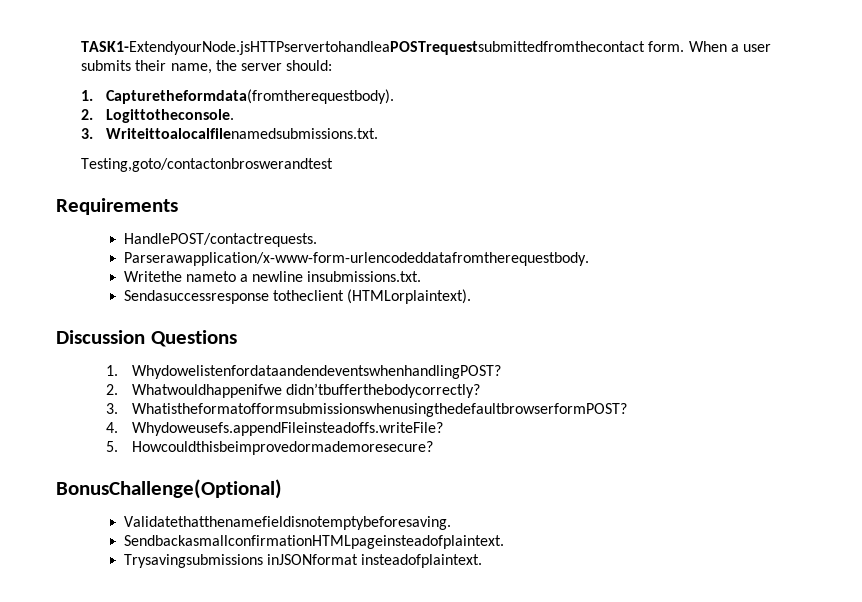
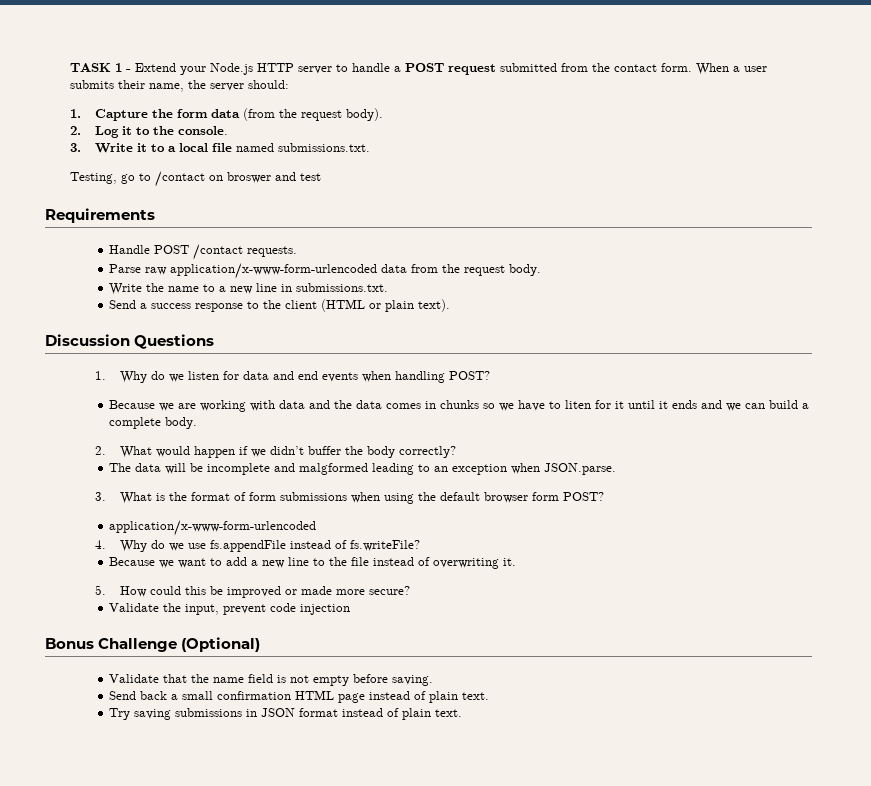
- TASK1-ExtendyourNode.jsHTTPservertohandleaPOSTrequestsubmittedfromthecontact form.
+ TASK 1 - Extend your Node.js HTTP server to handle a POST request submitted from the contact form.
- 1. Capturetheformdata(fromtherequestbody).
- 2. Logittotheconsole.
- 3. Writeittoalocalfilenamedsubmissions.txt.
- Testing,goto/contactonbroswerandtest
+ 1. Capture the form data (from the request body).
+ 2. Log it to the console.
+ 3. Write it to a local file named submissions.txt.
+ Testing, go to /contact on broswer and test
  Requirements
- HandlePOST/contactrequests.
- Parserawapplication/x-www-form-urlencodeddatafromtherequestbody.
- Writethe nameto a newline insubmissions.txt.
- Sendasuccessresponse totheclient (HTMLorplaintext).
+ Handle POST /contact requests.
+ Parse raw application/x-www-form-urlencoded data from the request body.
+ Write the name to a new line in submissions.txt.
+ Send a success response to the client (HTML or plain text).
  Discussion Questions
- 1. WhydowelistenfordataandendeventswhenhandlingPOST?
- 2. Whatwouldhappenifwe didn’tbufferthebodycorrectly?
- 3. WhatistheformatofformsubmissionswhenusingthedefaultbrowserformPOST?
- 4. Whydoweusefs.appendFileinsteadoffs.writeFile?
- 5. Howcouldthisbeimprovedormademoresecure?
- BonusChallenge(Optional)
- Validatethatthenamefieldisnotemptybeforesaving.
- SendbackasmallconfirmationHTMLpageinsteadofplaintext.
- Trysavingsubmissions inJSONformat insteadofplaintext.
+ 1. Why do we listen for data and end events when handling POST?
+ Because we are working with data and the data comes in chunks so we have to liten for it until it ends and we can build a complete body.
+ 2. What would happen if we didn’t buffer the body correctly?
+ The data will be incomplete and malgformed leading to an exception when JSON.parse.
+ 3. What is the format of form submissions when using the default browser form POST?
+ application/x-www-form-urlencoded
+ 4. Why do we use fs.appendFile instead of fs.writeFile?
+ Because we want to add a new line to the file instead of overwriting it.
+ 5. How could this be improved or made more secure?
+ Validate the input, prevent code injection
+ Bonus Challenge (Optional)
+ Validate that the name field is not empty before saving.
+ Send back a small confirmation HTML page instead of plain text.
+ Try saving submissions in JSON format instead of plain text.

